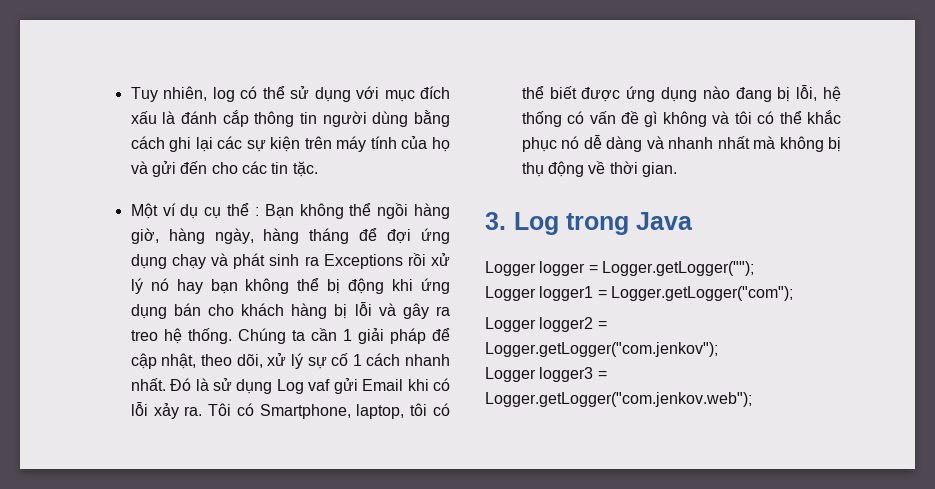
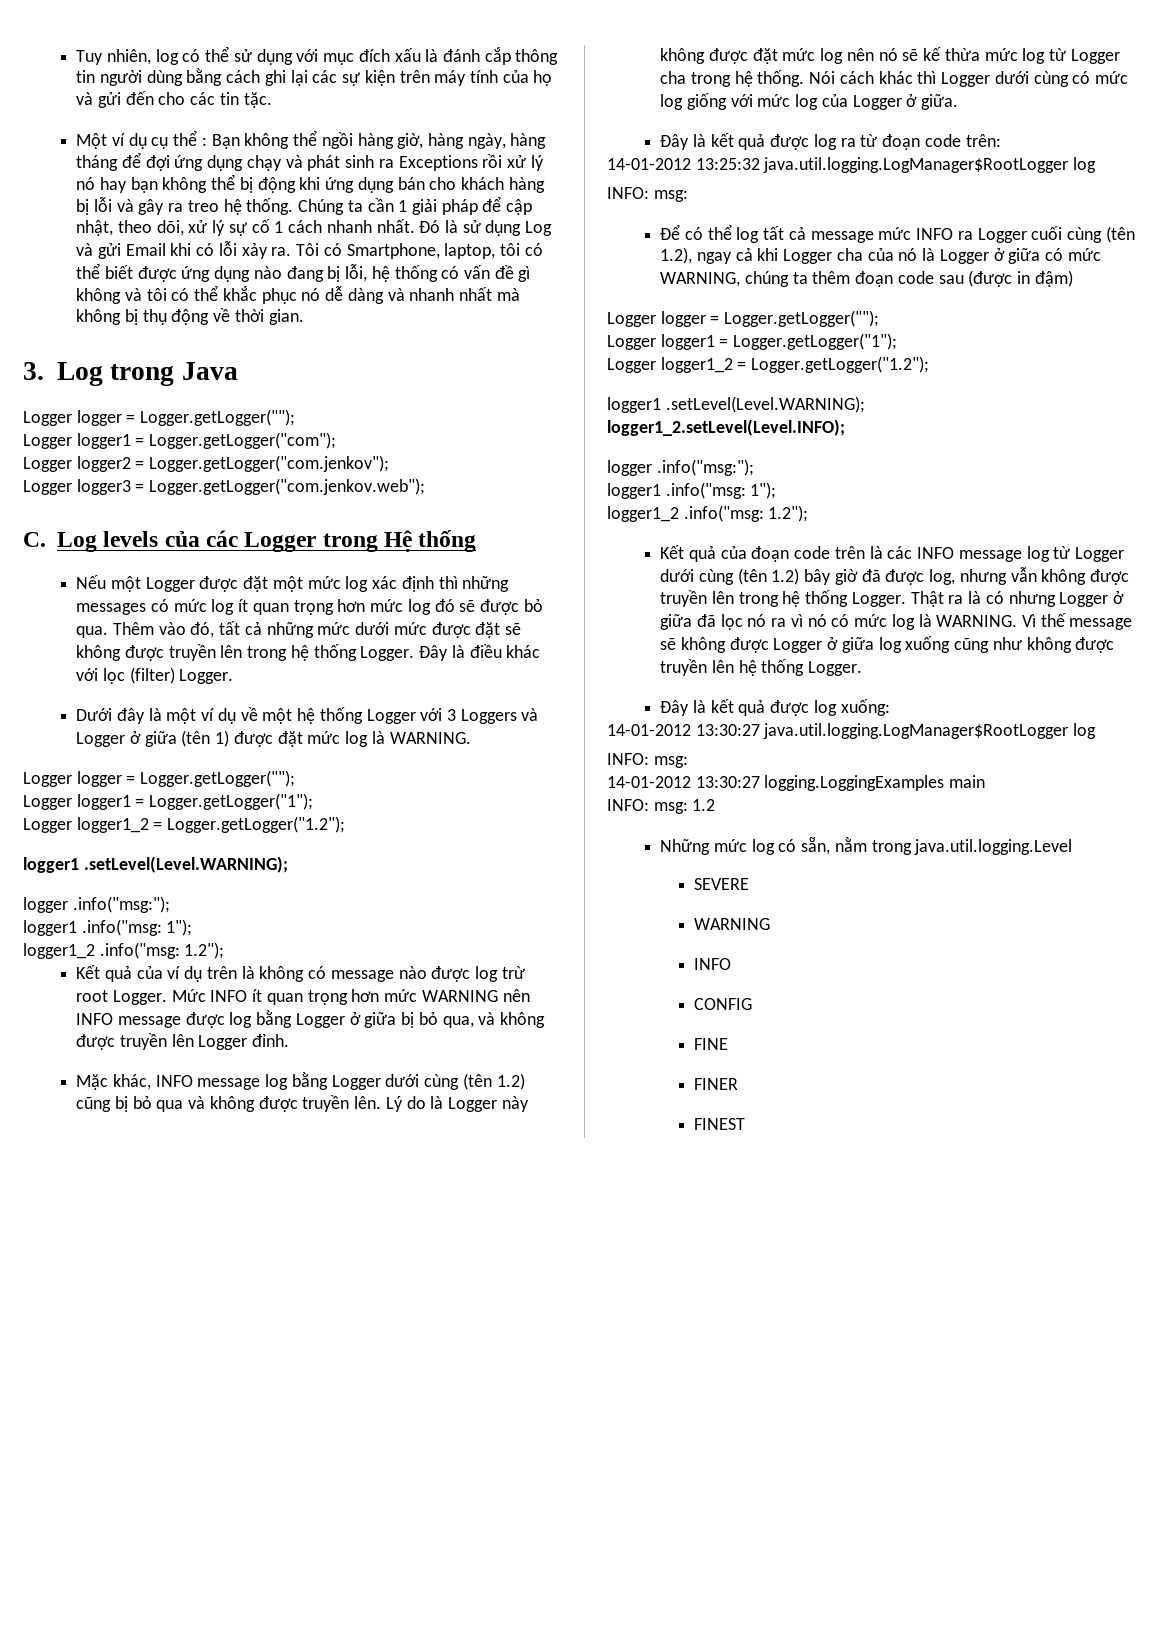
- Đó là sử dụng Log vaf gửi Email khi có lỗi xảy ra.
+ Đó là sử dụng Log và gửi Email khi có lỗi xảy ra.
+ C. Log levels của các Logger trong Hệ thống
+ Nếu một Logger được đặt một mức log xác định thì những messages có mức log ít quan trọng hơn mức log đó sẽ được bỏ qua. Thêm vào đó, tất cả những mức dưới mức được đặt sẽ không được truyền lên trong hệ thống Logger. Đây là điều khác với lọc (filter) Logger.
+ Dưới đây là một ví dụ về một hệ thống Logger với 3 Loggers và Logger ở giữa (tên 1) được đặt mức log là WARNING.
+ Logger logger = Logger.getLogger("");
+ Logger logger1 = Logger.getLogger("1");
+ Logger logger1_2 = Logger.getLogger("1.2");
+ logger1 .setLevel(Level.WARNING);
+ logger .info("msg:");
+ logger1 .info("msg: 1");
+ logger1_2 .info("msg: 1.2");
+ Kết quả của ví dụ trên là không có message nào được log trừ root Logger. Mức INFO ít quan trọng hơn mức WARNING nên INFO message được log bằng Logger ở giữa bị bỏ qua, và không được truyền lên Logger đỉnh.
+ Mặc khác, INFO message log bằng Logger dưới cùng (tên 1.2) cũng bị bỏ qua và không được truyền lên. Lý do là Logger này không được đặt mức log nên nó sẽ kế thừa mức log từ Logger cha trong hệ thống. Nói cách khác thì Logger dưới cùng có mức log giống với mức log của Logger ở giữa.
+ Đây là kết quả được log ra từ đoạn code trên:
+ 14-01-2012 13:25:32 java.util.logging.LogManager$RootLogger log
+ INFO: msg:
+ Để có thể log tất cả message mức INFO ra Logger cuối cùng (tên 1.2), ngay cả khi Logger cha của nó là Logger ở giữa có mức WARNING, chúng ta thêm đoạn code sau (được in đậm)
+ Logger logger = Logger.getLogger("");
+ Logger logger1 = Logger.getLogger("1");
+ Logger logger1_2 = Logger.getLogger("1.2");
+ logger1 .setLevel(Level.WARNING);
+ logger1_2.setLevel(Level.INFO);
+ logger .info("msg:");
+ logger1 .info("msg: 1");
+ logger1_2 .info("msg: 1.2");
+ Kết quả của đoạn code trên là các INFO message log từ Logger dưới cùng (tên 1.2) bây giờ đã được log, nhưng vẫn không được truyền lên trong hệ thống Logger. Thật ra là có nhưng Logger ở giữa đã lọc nó ra vì nó có mức log là WARNING. Vì thế message sẽ không được Logger ở giữa log xuống cũng như không được truyền lên hệ thống Logger.
+ Đây là kết quả được log xuống:
+ 14-01-2012 13:30:27 java.util.logging.LogManager$RootLogger log
+ INFO: msg:
+ 14-01-2012 13:30:27 logging.LoggingExamples main
+ INFO: msg: 1.2
+ Những mức log có sẵn, nằm trong java.util.logging.Level
+ SEVERE
+ WARNING
+ INFO
+ CONFIG
+ FINE
+ FINER
+ FINEST

